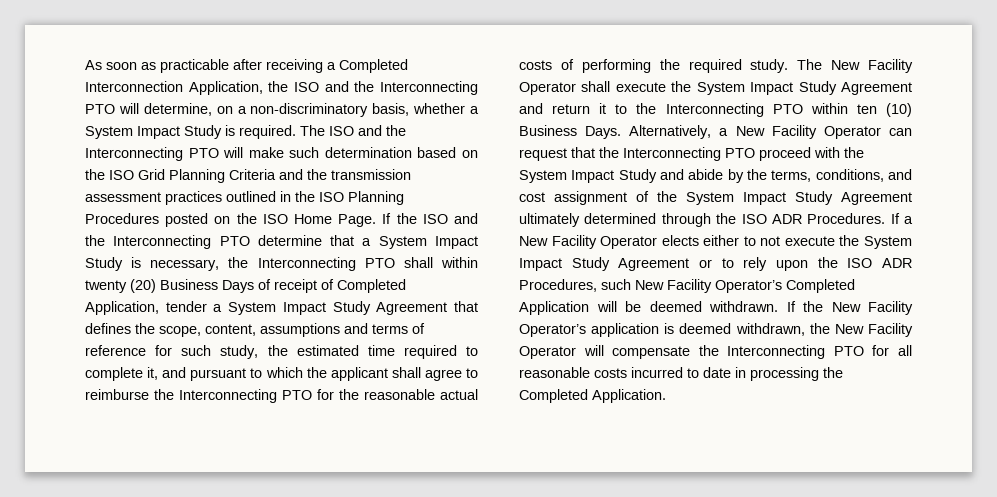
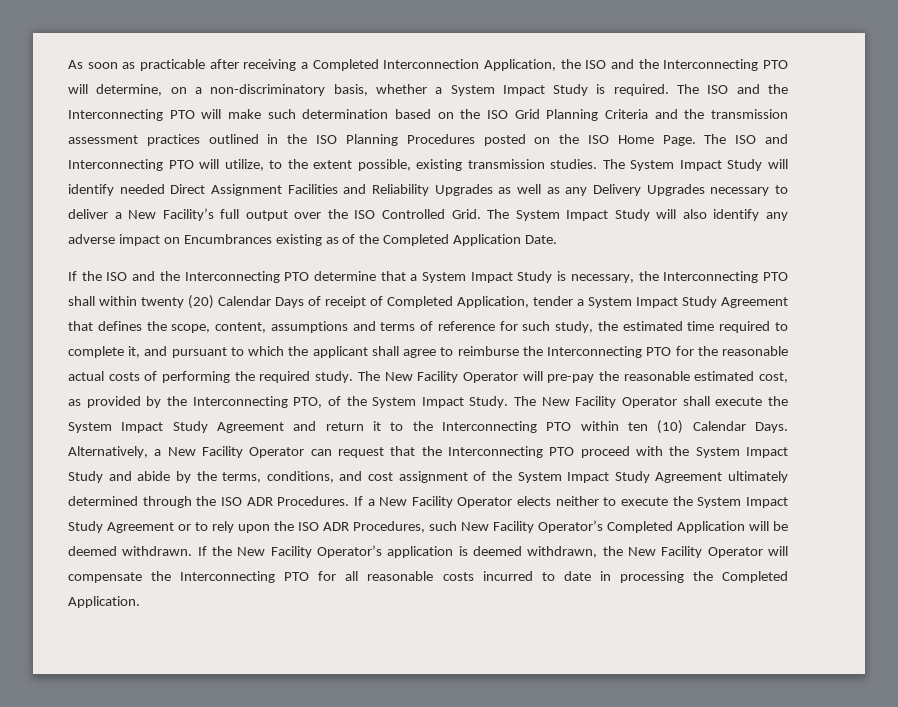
- The ISO and the Interconnecting PTO will make such determination based on the ISO Grid Planning Criteria and the transmission assessment practices outlined in the ISO Planning Procedures posted on the ISO Home Page. If the ISO and the Interconnecting PTO determine that a System Impact Study is necessary, the Interconnecting PTO shall within twenty (20) Business Days of receipt of Completed Application, tender a System Impact Study Agreement that defines the scope, content, assumptions and terms of reference for such study, the estimated time required to complete it, and pursuant to which the applicant shall agree to reimburse the Interconnecting PTO for the reasonable actual costs of performing the required study.
+ The ISO and the Interconnecting PTO will make such determination based on the ISO Grid Planning Criteria and the transmission assessment practices outlined in the ISO Planning Procedures posted on the ISO Home Page. The ISO and Interconnecting PTO will utilize, to the extent possible, existing transmission studies. The System Impact Study will identify needed Direct Assignment Facilities and Reliability Upgrades as well as any Delivery Upgrades necessary to deliver a New Facility’s full output over the ISO Controlled Grid. The System Impact Study will also identify any adverse impact on Encumbrances existing as of the Completed Application Date.
+ If the ISO and the Interconnecting PTO determine that a System Impact Study is necessary, the Interconnecting PTO shall within twenty (20) Calendar Days of receipt of Completed Application, tender a System Impact Study Agreement that defines the scope, content, assumptions and terms of reference for such study, the estimated time required to complete it, and pursuant to which the applicant shall agree to reimburse the Interconnecting PTO for the reasonable actual costs of performing the required study.
- The New Facility Operator shall execute the System Impact Study Agreement and return it to the Interconnecting PTO within ten (10) Business Days.
+ The New Facility Operator will pre-pay the reasonable estimated cost, as provided by the Interconnecting PTO, of the System Impact Study. The New Facility Operator shall execute the System Impact Study Agreement and return it to the Interconnecting PTO within ten (10) Calendar Days.
- If a New Facility Operator elects either to not execute the System Impact Study Agreement or to rely upon the ISO ADR Procedures, such New Facility Operator’s Completed Application will be deemed withdrawn.
+ If a New Facility Operator elects neither to execute the System Impact Study Agreement or to rely upon the ISO ADR Procedures, such New Facility Operator’s Completed Application will be deemed withdrawn.

